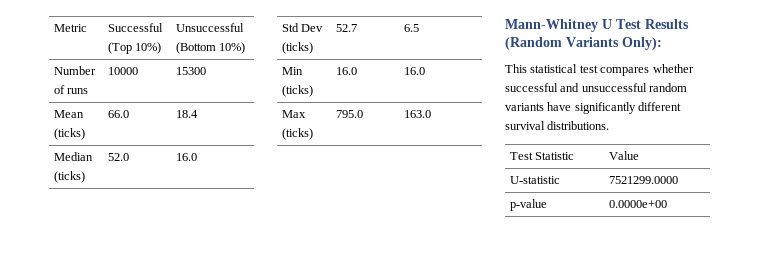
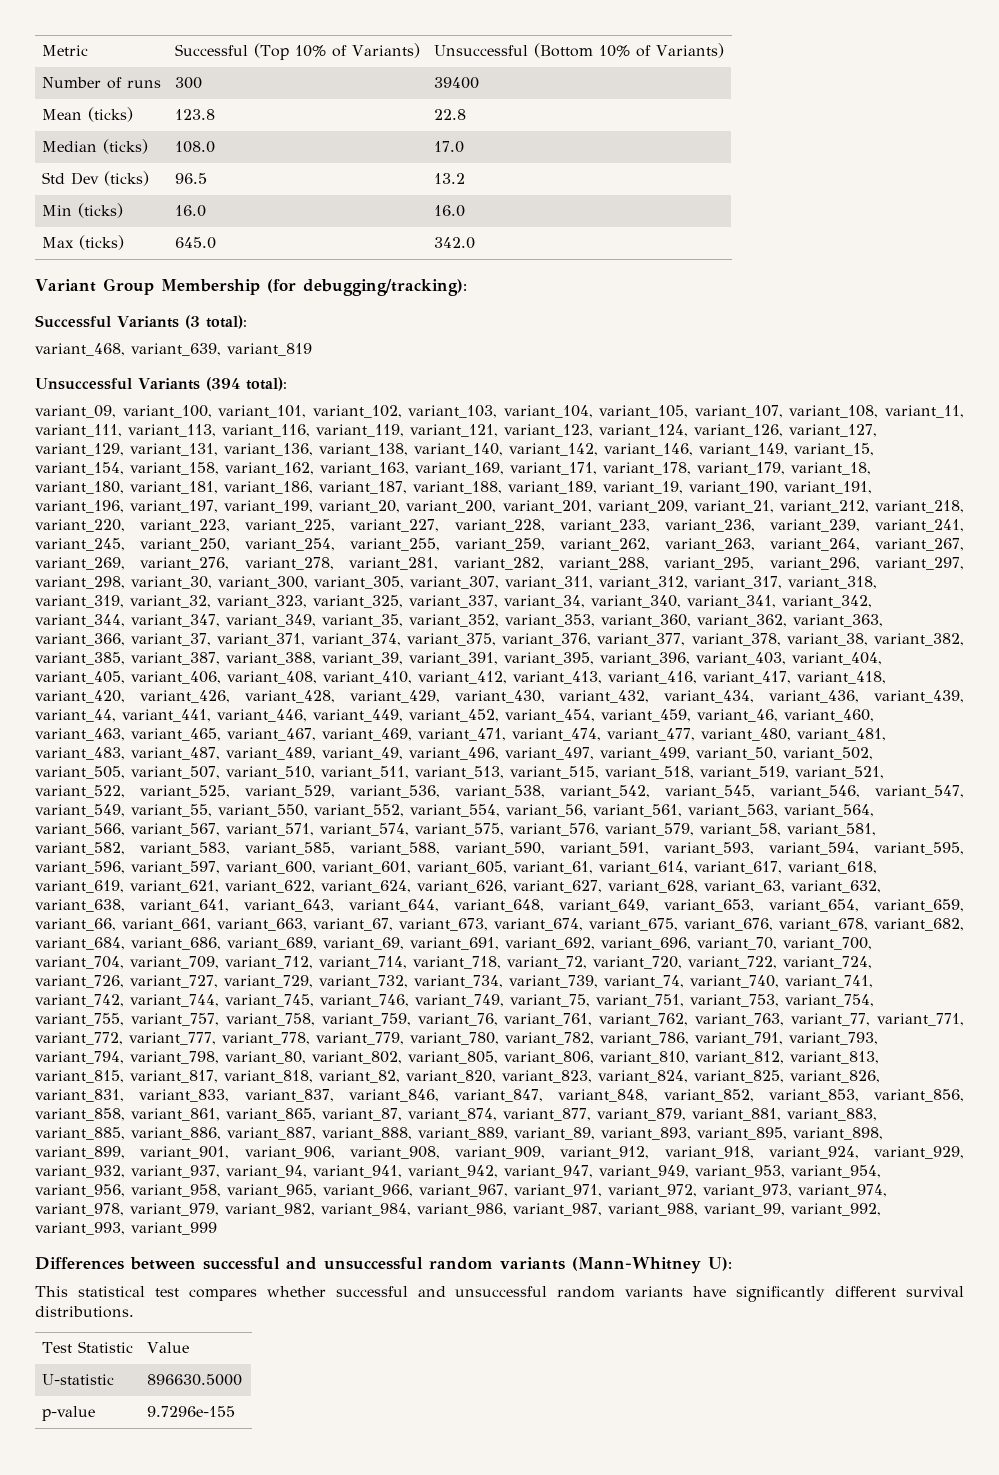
- Metric | Successful (Top 10%) | Unsuccessful (Bottom 10%)
+ Metric | Successful (Top 10% of Variants) | Unsuccessful (Bottom 10% of Variants)
- Number of runs | 10000 | 15300
+ Number of runs | 300 | 39400
- Mean (ticks) | 66.0 | 18.4
+ Mean (ticks) | 123.8 | 22.8
- Median (ticks) | 52.0 | 16.0
+ Median (ticks) | 108.0 | 17.0
- Std Dev (ticks) | 52.7 | 6.5
+ Std Dev (ticks) | 96.5 | 13.2
- Max (ticks) | 795.0 | 163.0
- Mann-Whitney U Test Results (Random Variants Only):
+ Max (ticks) | 645.0 | 342.0
+ Variant Group Membership (for debugging/tracking):
+ Successful Variants (3 total):
+ variant_468, variant_639, variant_819
+ Unsuccessful Variants (394 total):
+ variant_09, variant_100, variant_101, variant_102, variant_103, variant_104, variant_105, variant_107, variant_108, variant_11, variant_111, variant_113, variant_116, variant_119, variant_121, variant_123, variant_124, variant_126, variant_127, variant_129, variant_131, variant_136, variant_138, variant_140, variant_142, variant_146, variant_149, variant_15, variant_154, variant_158, variant_162, variant_163, variant_169, variant_171, variant_178, variant_179, variant_18, variant_180, variant_181, variant_186, variant_187, variant_188, variant_189, variant_19, variant_190, variant_191, variant_196, variant_197, variant_199, variant_20, variant_200, variant_201, variant_209, variant_21, variant_212, variant_218, variant_220, variant_223, variant_225, variant_227, variant_228, variant_233, variant_236, variant_239, variant_241, variant_245, variant_250, variant_254, variant_255, variant_259, variant_262, variant_263, variant_264, variant_267, variant_269, variant_276, variant_278, variant_281, variant_282, variant_288, variant_295, variant_296, variant_297, variant_298, variant_30, variant_300, variant_305, variant_307, variant_311, variant_312, variant_317, variant_318, variant_319, variant_32, variant_323, variant_325, variant_337, variant_34, variant_340, variant_341, variant_342, variant_344, variant_347, variant_349, variant_35, variant_352, variant_353, variant_360, variant_362, variant_363, variant_366, variant_37, variant_371, variant_374, variant_375, variant_376, variant_377, variant_378, variant_38, variant_382, variant_385, variant_387, variant_388, variant_39, variant_391, variant_395, variant_396, variant_403, variant_404, variant_405, variant_406, variant_408, variant_410, variant_412, variant_413, variant_416, variant_417, variant_418, variant_420, variant_426, variant_428, variant_429, variant_430, variant_432, variant_434, variant_436, variant_439, variant_44, variant_441, variant_446, variant_449, variant_452, variant_454, variant_459, variant_46, variant_460, variant_463, variant_465, variant_467, variant_469, variant_471, variant_474, variant_477, variant_480, variant_481, variant_483, variant_487, variant_489, variant_49, variant_496, variant_497, variant_499, variant_50, variant_502, variant_505, variant_507, variant_510, variant_511, variant_513, variant_515, variant_518, variant_519, variant_521, variant_522, variant_525, variant_529, variant_536, variant_538, variant_542, variant_545, variant_546, variant_547, variant_549, variant_55, variant_550, variant_552, variant_554, variant_56, variant_561, variant_563, variant_564, variant_566, variant_567, variant_571, variant_574, variant_575, variant_576, variant_579, variant_58, variant_581, variant_582, variant_583, variant_585, variant_588, variant_590, variant_591, variant_593, variant_594, variant_595, variant_596, variant_597, variant_600, variant_601, variant_605, variant_61, variant_614, variant_617, variant_618, variant_619, variant_621, variant_622, variant_624, variant_626, variant_627, variant_628, variant_63, variant_632, variant_638, variant_641, variant_643, variant_644, variant_648, variant_649, variant_653, variant_654, variant_659, variant_66, variant_661, variant_663, variant_67, variant_673, variant_674, variant_675, variant_676, variant_678, variant_682, variant_684, variant_686, variant_689, variant_69, variant_691, variant_692, variant_696, variant_70, variant_700, variant_704, variant_709, variant_712, variant_714, variant_718, variant_72, variant_720, variant_722, variant_724, variant_726, variant_727, variant_729, variant_732, variant_734, variant_739, variant_74, variant_740, variant_741, variant_742, variant_744, variant_745, variant_746, variant_749, variant_75, variant_751, variant_753, variant_754, variant_755, variant_757, variant_758, variant_759, variant_76, variant_761, variant_762, variant_763, variant_77, variant_771, variant_772, variant_777, variant_778, variant_779, variant_780, variant_782, variant_786, variant_791, variant_793, variant_794, variant_798, variant_80, variant_802, variant_805, variant_806, variant_810, variant_812, variant_813, variant_815, variant_817, variant_818, variant_82, variant_820, variant_823, variant_824, variant_825, variant_826, variant_831, variant_833, variant_837, variant_846, variant_847, variant_848, variant_852, variant_853, variant_856, variant_858, variant_861, variant_865, variant_87, variant_874, variant_877, variant_879, variant_881, variant_883, variant_885, variant_886, variant_887, variant_888, variant_889, variant_89, variant_893, variant_895, variant_898, variant_899, variant_901, variant_906, variant_908, variant_909, variant_912, variant_918, variant_924, variant_929, variant_932, variant_937, variant_94, variant_941, variant_942, variant_947, variant_949, variant_953, variant_954, variant_956, variant_958, variant_965, variant_966, variant_967, variant_971, variant_972, variant_973, variant_974, variant_978, variant_979, variant_982, variant_984, variant_986, variant_987, variant_988, variant_99, variant_992, variant_993, variant_999
+ Differences between successful and unsuccessful random variants (Mann-Whitney U):
- U-statistic | 7521299.0000
+ U-statistic | 896630.5000
- p-value | 0.0000e+00
+ p-value | 9.7296e-155

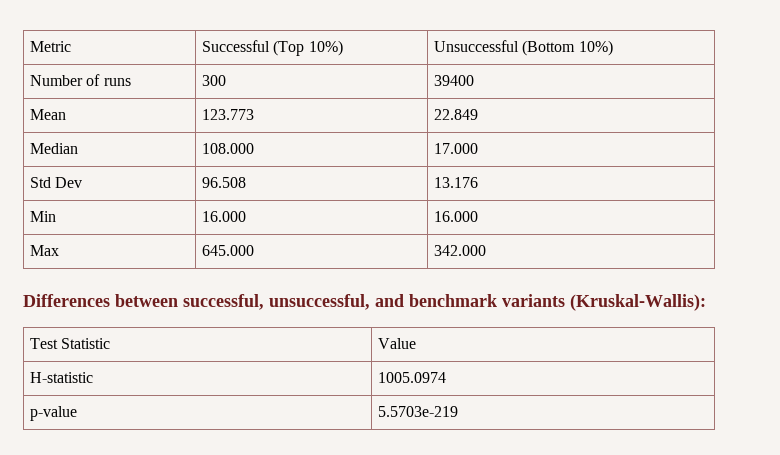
- Metric | Successful (Top 10% of Variants) | Unsuccessful (Bottom 10% of Variants)
+ Metric | Successful (Top 10%) | Unsuccessful (Bottom 10%)
- Mean (ticks) | 123.8 | 22.8
- Median (ticks) | 108.0 | 17.0
- Std Dev (ticks) | 96.5 | 13.2
- Min (ticks) | 16.0 | 16.0
- Max (ticks) | 645.0 | 342.0
- Variant Group Membership (for debugging/tracking):
- Successful Variants (3 total):
- variant_468, variant_639, variant_819
- Unsuccessful Variants (394 total):
- variant_09, variant_100, variant_101, variant_102, variant_103, variant_104, variant_105, variant_107, variant_108, variant_11, variant_111, variant_113, variant_116, variant_119, variant_121, variant_123, variant_124, variant_126, variant_127, variant_129, variant_131, variant_136, variant_138, variant_140, variant_142, variant_146, variant_149, variant_15, variant_154, variant_158, variant_162, variant_163, variant_169, variant_171, variant_178, variant_179, variant_18, variant_180, variant_181, variant_186, variant_187, variant_188, variant_189, variant_19, variant_190, variant_191, variant_196, variant_197, variant_199, variant_20, variant_200, variant_201, variant_209, variant_21, variant_212, variant_218, variant_220, variant_223, variant_225, variant_227, variant_228, variant_233, variant_236, variant_239, variant_241, variant_245, variant_250, variant_254, variant_255, variant_259, variant_262, variant_263, variant_264, variant_267, variant_269, variant_276, variant_278, variant_281, variant_282, variant_288, variant_295, variant_296, variant_297, variant_298, variant_30, variant_300, variant_305, variant_307, variant_311, variant_312, variant_317, variant_318, variant_319, variant_32, variant_323, variant_325, variant_337, variant_34, variant_340, variant_341, variant_342, variant_344, variant_347, variant_349, variant_35, variant_352, variant_353, variant_360, variant_362, variant_363, variant_366, variant_37, variant_371, variant_374, variant_375, variant_376, variant_377, variant_378, variant_38, variant_382, variant_385, variant_387, variant_388, variant_39, variant_391, variant_395, variant_396, variant_403, variant_404, variant_405, variant_406, variant_408, variant_410, variant_412, variant_413, variant_416, variant_417, variant_418, variant_420, variant_426, variant_428, variant_429, variant_430, variant_432, variant_434, variant_436, variant_439, variant_44, variant_441, variant_446, variant_449, variant_452, variant_454, variant_459, variant_46, variant_460, variant_463, variant_465, variant_467, variant_469, variant_471, variant_474, variant_477, variant_480, variant_481, variant_483, variant_487, variant_489, variant_49, variant_496, variant_497, variant_499, variant_50, variant_502, variant_505, variant_507, variant_510, variant_511, variant_513, variant_515, variant_518, variant_519, variant_521, variant_522, variant_525, variant_529, variant_536, variant_538, variant_542, variant_545, variant_546, variant_547, variant_549, variant_55, variant_550, variant_552, variant_554, variant_56, variant_561, variant_563, variant_564, variant_566, variant_567, variant_571, variant_574, variant_575, variant_576, variant_579, variant_58, variant_581, variant_582, variant_583, variant_585, variant_588, variant_590, variant_591, variant_593, variant_594, variant_595, variant_596, variant_597, variant_600, variant_601, variant_605, variant_61, variant_614, variant_617, variant_618, variant_619, variant_621, variant_622, variant_624, variant_626, variant_627, variant_628, variant_63, variant_632, variant_638, variant_641, variant_643, variant_644, variant_648, variant_649, variant_653, variant_654, variant_659, variant_66, variant_661, variant_663, variant_67, variant_673, variant_674, variant_675, variant_676, variant_678, variant_682, variant_684, variant_686, variant_689, variant_69, variant_691, variant_692, variant_696, variant_70, variant_700, variant_704, variant_709, variant_712, variant_714, variant_718, variant_72, variant_720, variant_722, variant_724, variant_726, variant_727, variant_729, variant_732, variant_734, variant_739, variant_74, variant_740, variant_741, variant_742, variant_744, variant_745, variant_746, variant_749, variant_75, variant_751, variant_753, variant_754, variant_755, variant_757, variant_758, variant_759, variant_76, variant_761, variant_762, variant_763, variant_77, variant_771, variant_772, variant_777, variant_778, variant_779, variant_780, variant_782, variant_786, variant_791, variant_793, variant_794, variant_798, variant_80, variant_802, variant_805, variant_806, variant_810, variant_812, variant_813, variant_815, variant_817, variant_818, variant_82, variant_820, variant_823, variant_824, variant_825, variant_826, variant_831, variant_833, variant_837, variant_846, variant_847, variant_848, variant_852, variant_853, variant_856, variant_858, variant_861, variant_865, variant_87, variant_874, variant_877, variant_879, variant_881, variant_883, variant_885, variant_886, variant_887, variant_888, variant_889, variant_89, variant_893, variant_895, variant_898, variant_899, variant_901, variant_906, variant_908, variant_909, variant_912, variant_918, variant_924, variant_929, variant_932, variant_937, variant_94, variant_941, variant_942, variant_947, variant_949, variant_953, variant_954, variant_956, variant_958, variant_965, variant_966, variant_967, variant_971, variant_972, variant_973, variant_974, variant_978, variant_979, variant_982, variant_984, variant_986, variant_987, variant_988, variant_99, variant_992, variant_993, variant_999
- Differences between successful and unsuccessful random variants (Mann-Whitney U):
- This statistical test compares whether successful and unsuccessful random variants have significantly different survival distributions.
+ Mean | 123.773 | 22.849
+ Median | 108.000 | 17.000
+ Std Dev | 96.508 | 13.176
+ Min | 16.000 | 16.000
+ Max | 645.000 | 342.000
+ Differences between successful, unsuccessful, and benchmark variants (Kruskal-Wallis):
- U-statistic | 896630.5000
+ H-statistic | 1005.0974
- p-value | 9.7296e-155
+ p-value | 5.5703e-219

